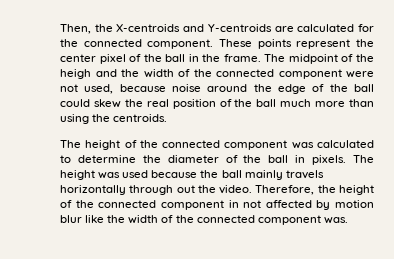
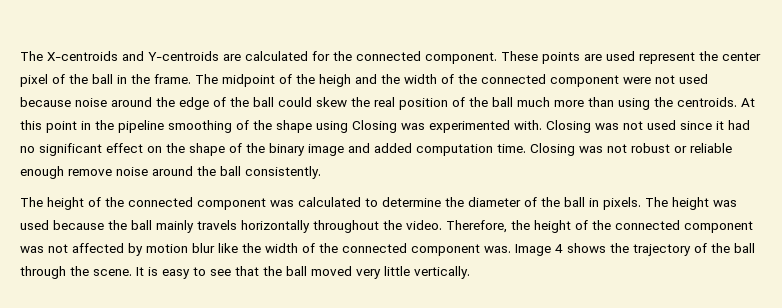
- Then, the X-centroids and Y-centroids are calculated for the connected component.
+ The X-centroids and Y-centroids are calculated for the connected component.
- These points represent the center pixel of the ball in the frame.
+ These points are used represent the center pixel of the ball in the frame.
- The midpoint of the heigh and the width of the connected component were not used, because noise around the edge of the ball could skew the real position of the ball much more than using the centroids.
+ The midpoint of the heigh and the width of the connected component were not used because noise around the edge of the ball could skew the real position of the ball much more than using the centroids. At this point in the pipeline smoothing of the shape using Closing was experimented with. Closing was not used since it had no significant effect on the shape of the binary image and added computation time. Closing was not robust or reliable enough remove noise around the ball consistently.
- The height was used because the ball mainly travels horizontally through out the video.
+ The height was used because the ball mainly travels horizontally throughout the video.
- Therefore, the height of the connected component in not affected by motion blur like the width of the connected component was.
+ Therefore, the height of the connected component was not affected by motion blur like the width of the connected component was.
+ Image 4 shows the trajectory of the ball through the scene. It is easy to see that the ball moved very little vertically.

